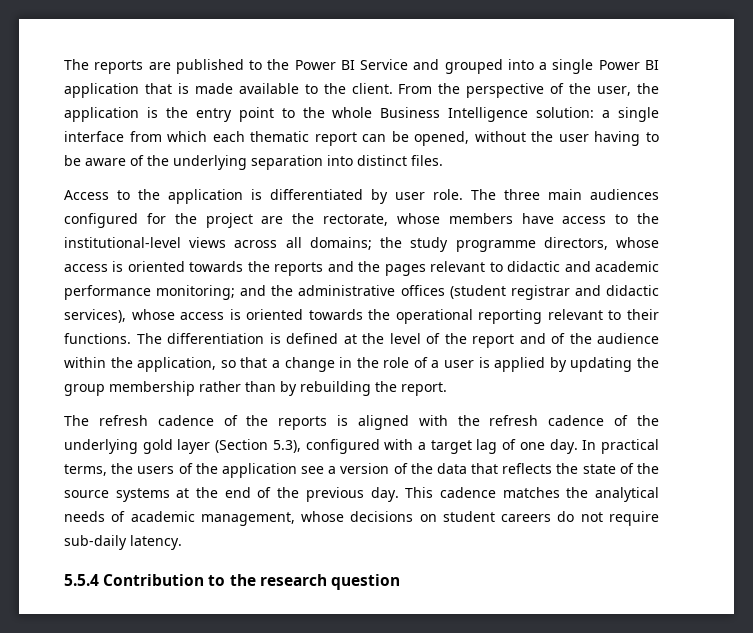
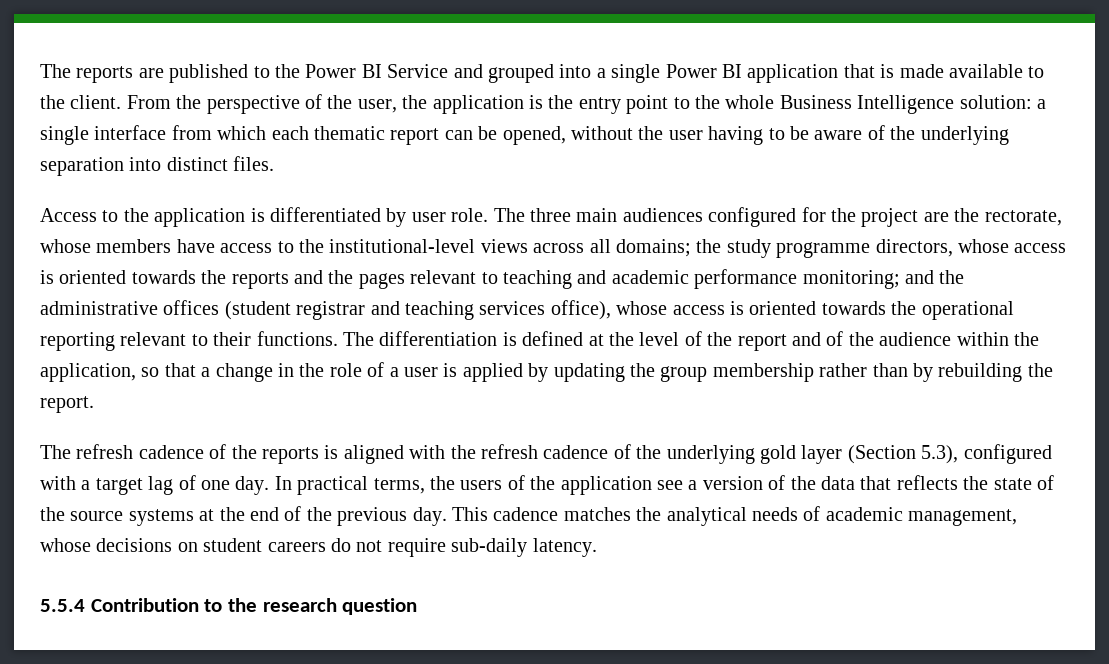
- the study programme directors, whose access is oriented towards the reports and the pages relevant to didactic and academic performance monitoring;
+ the study programme directors, whose access is oriented towards the reports and the pages relevant to teaching and academic performance monitoring;
- and the administrative offices (student registrar and didactic services), whose access is oriented towards the operational reporting relevant to their functions.
+ and the administrative offices (student registrar and teaching services office), whose access is oriented towards the operational reporting relevant to their functions.

